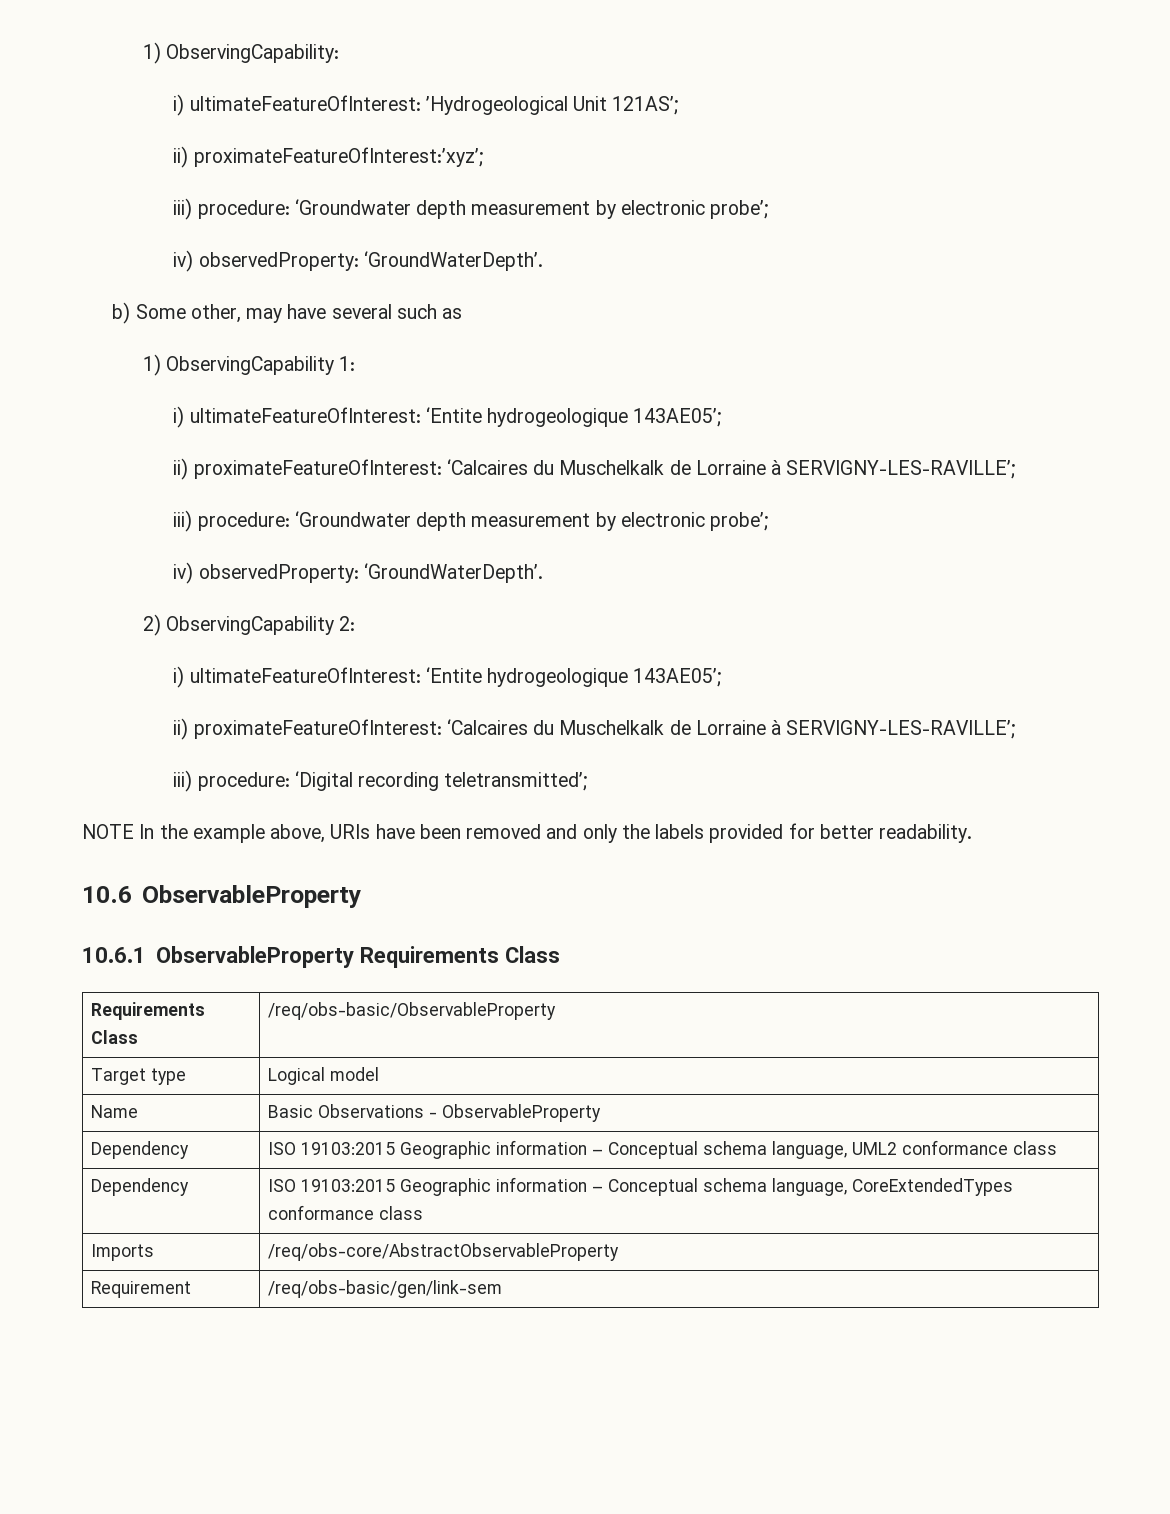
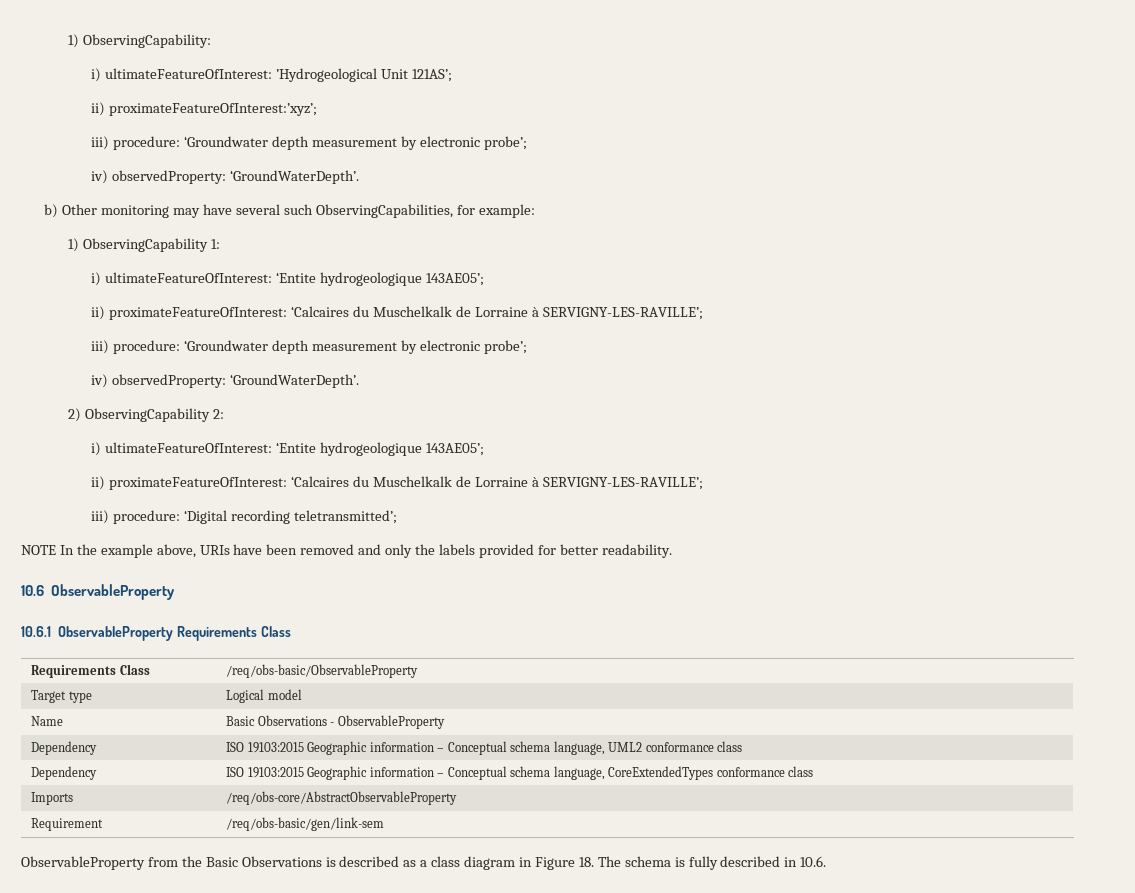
- b) Some other, may have several such as
+ b) Other monitoring may have several such ObservingCapabilities, for example:
+ ObservableProperty from the Basic Observations is described as a class diagram in Figure 18. The schema is fully described in 10.6.

